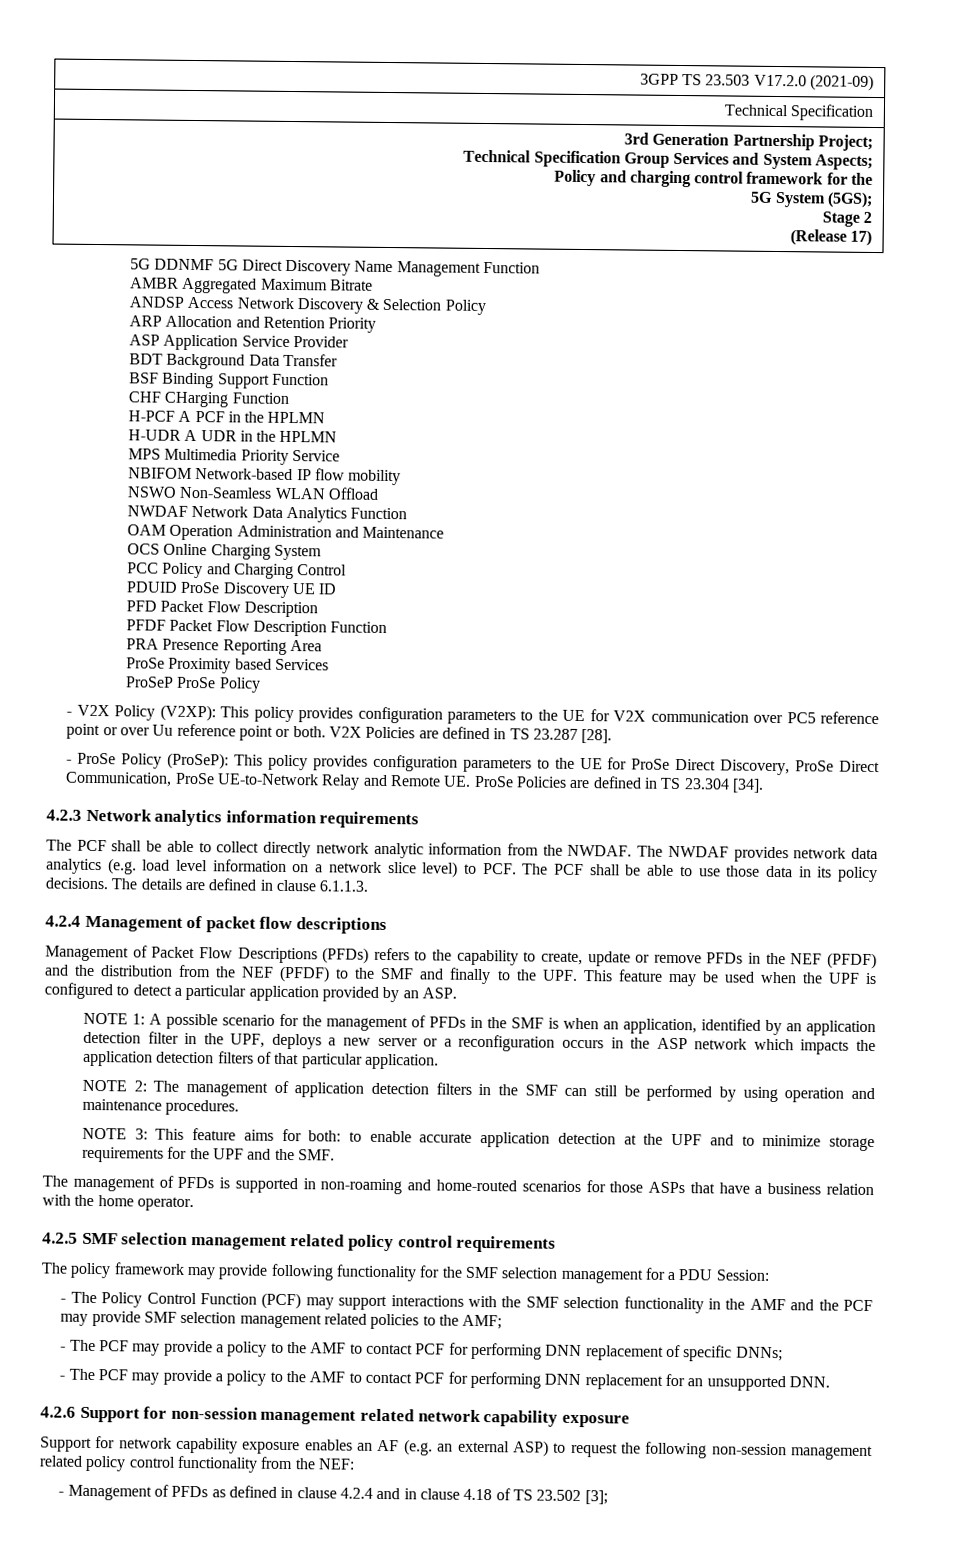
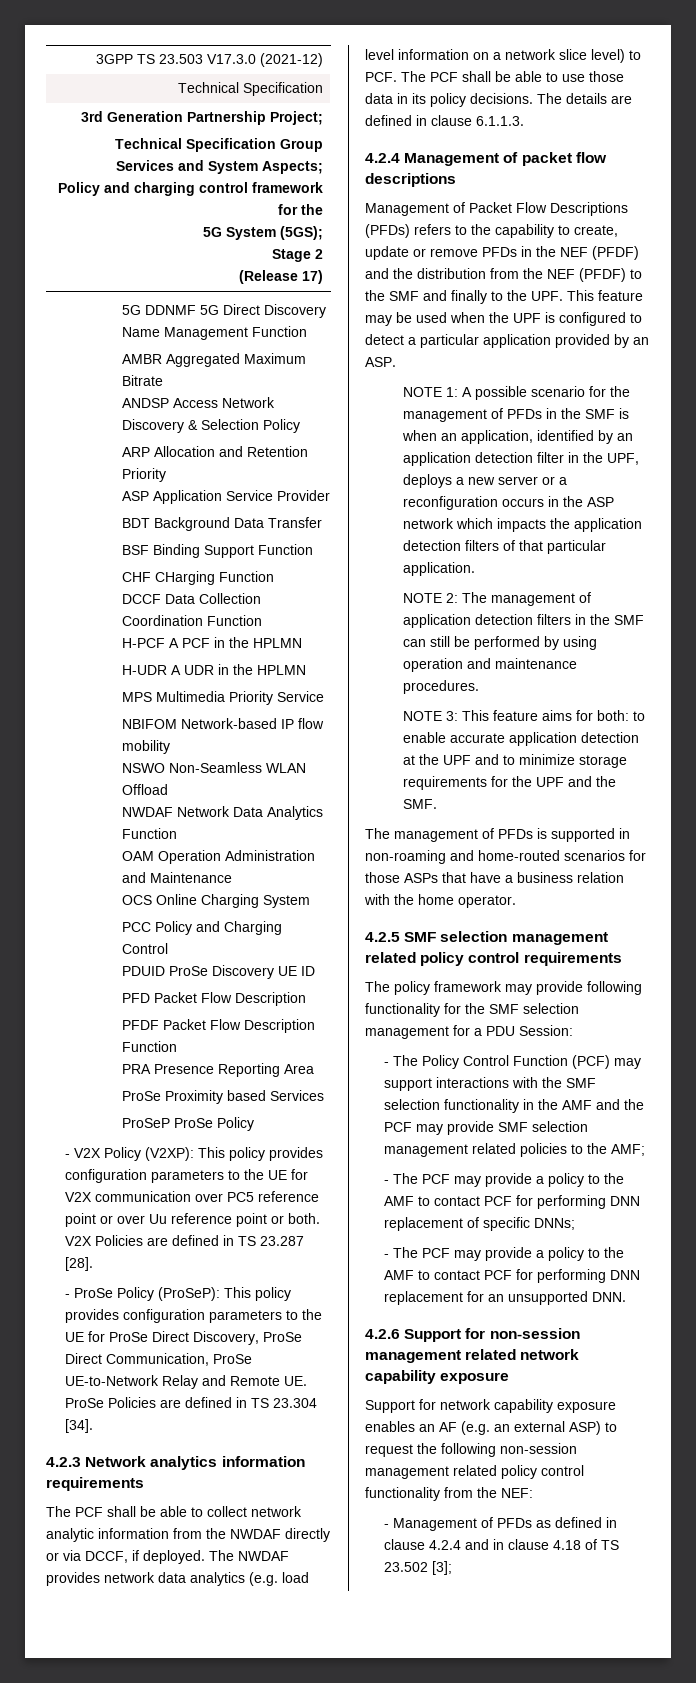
- 3GPP TS 23.503 V17.2.0 (2021-09)
+ 3GPP TS 23.503 V17.3.0 (2021-12)
+ DCCF Data Collection Coordination Function
- The PCF shall be able to collect directly network analytic information from the NWDAF.
+ The PCF shall be able to collect network analytic information from the NWDAF directly or via DCCF, if deployed.

